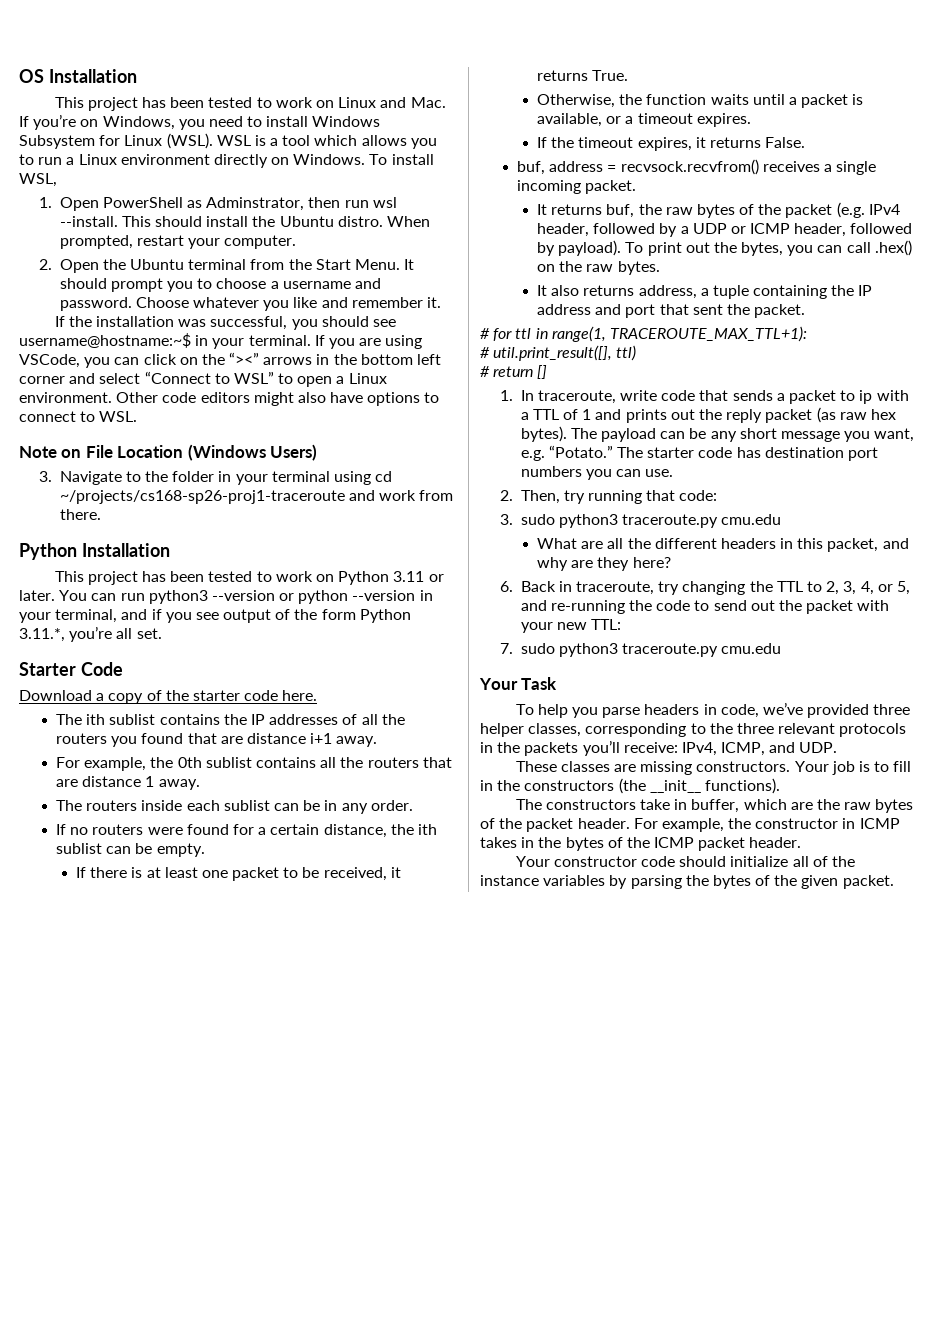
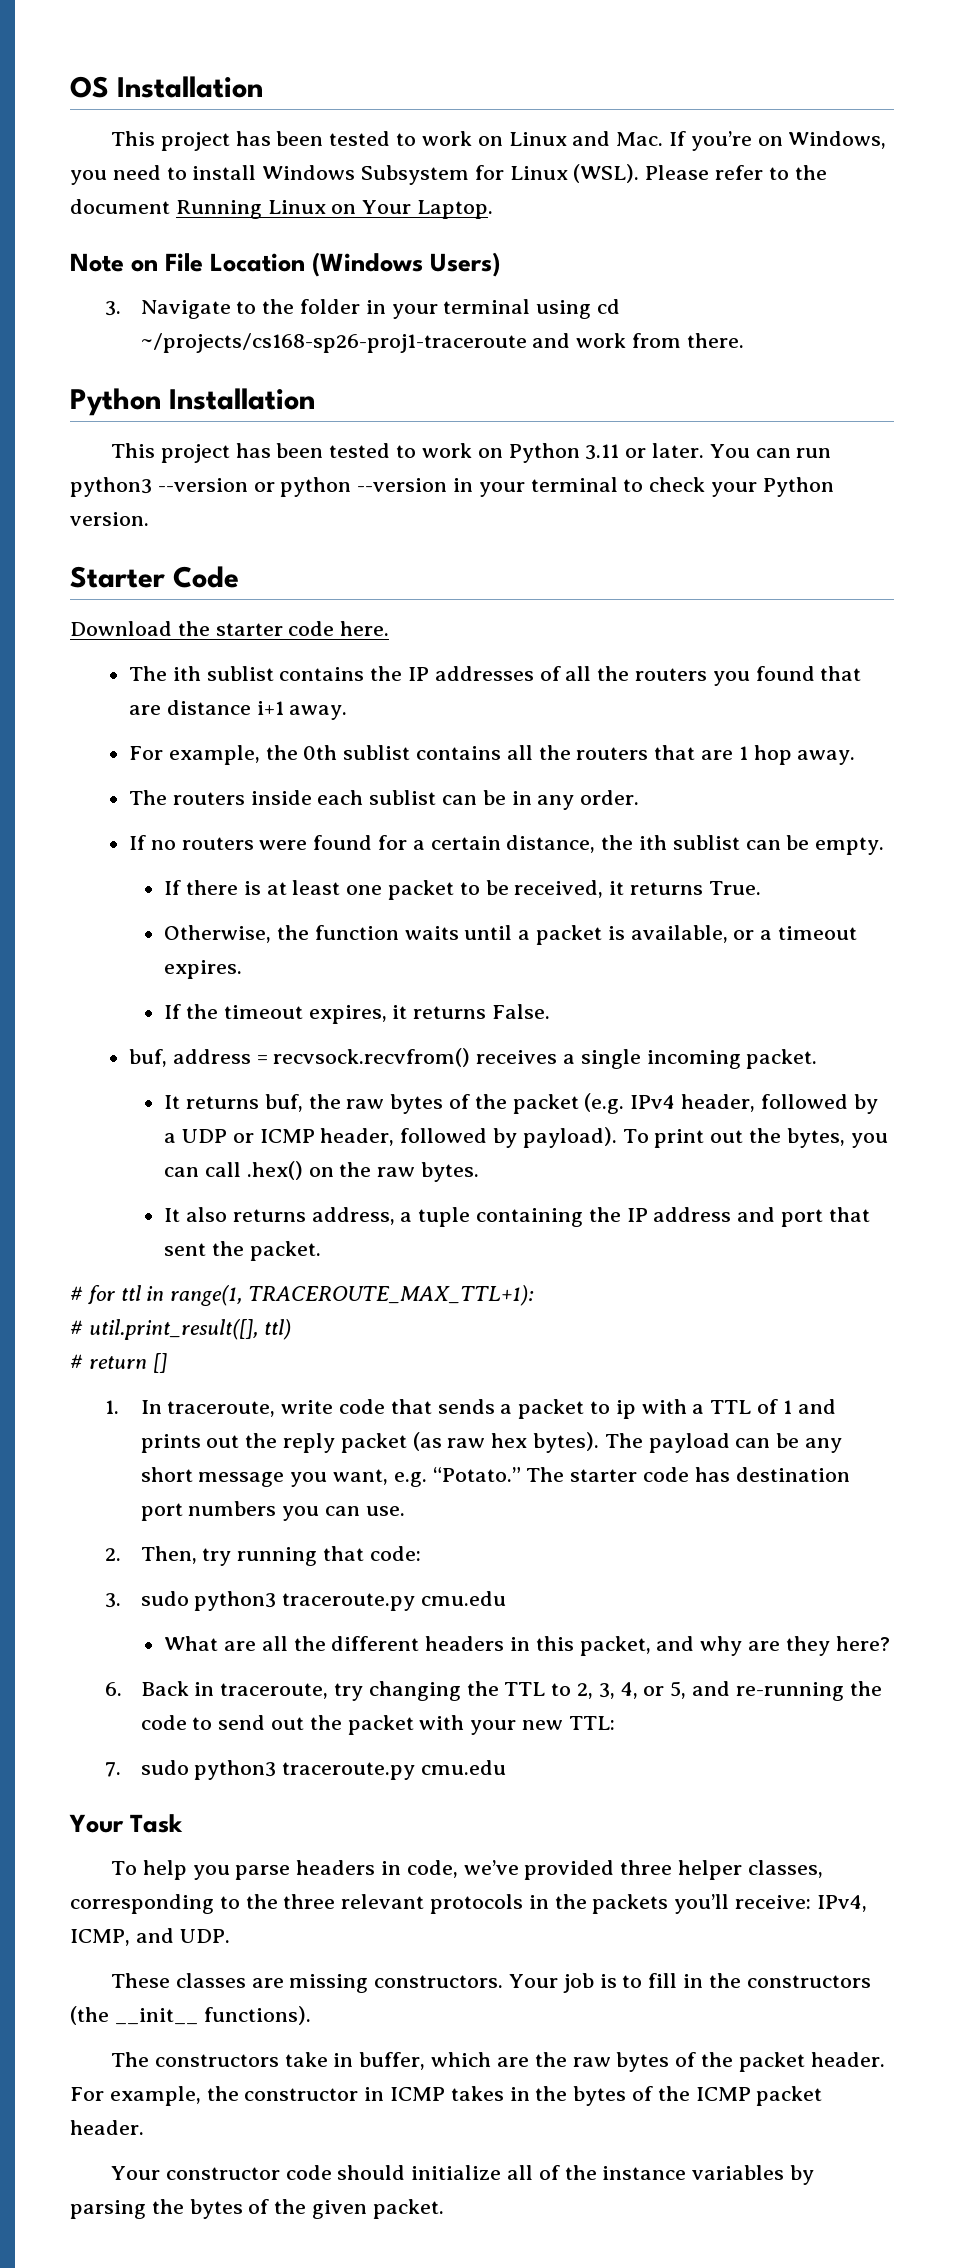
- WSL is a tool which allows you to run a Linux environment directly on Windows. To install WSL,
- 1. Open PowerShell as Adminstrator, then run wsl --install. This should install the Ubuntu distro. When prompted, restart your computer.
- 2. Open the Ubuntu terminal from the Start Menu. It should prompt you to choose a username and password. Choose whatever you like and remember it.
- If the installation was successful, you should see username@hostname:~$ in your terminal. If you are using VSCode, you can click on the “><” arrows in the bottom left corner and select “Connect to WSL” to open a Linux environment. Other code editors might also have options to connect to WSL.
+ Please refer to the document Running Linux on Your Laptop.
- You can run python3 --version or python --version in your terminal, and if you see output of the form Python 3.11.*, you’re all set.
+ You can run python3 --version or python --version in your terminal to check your Python version.
- Download a copy of the starter code here.
+ Download the starter code here.
- For example, the 0th sublist contains all the routers that are distance 1 away.
+ For example, the 0th sublist contains all the routers that are 1 hop away.

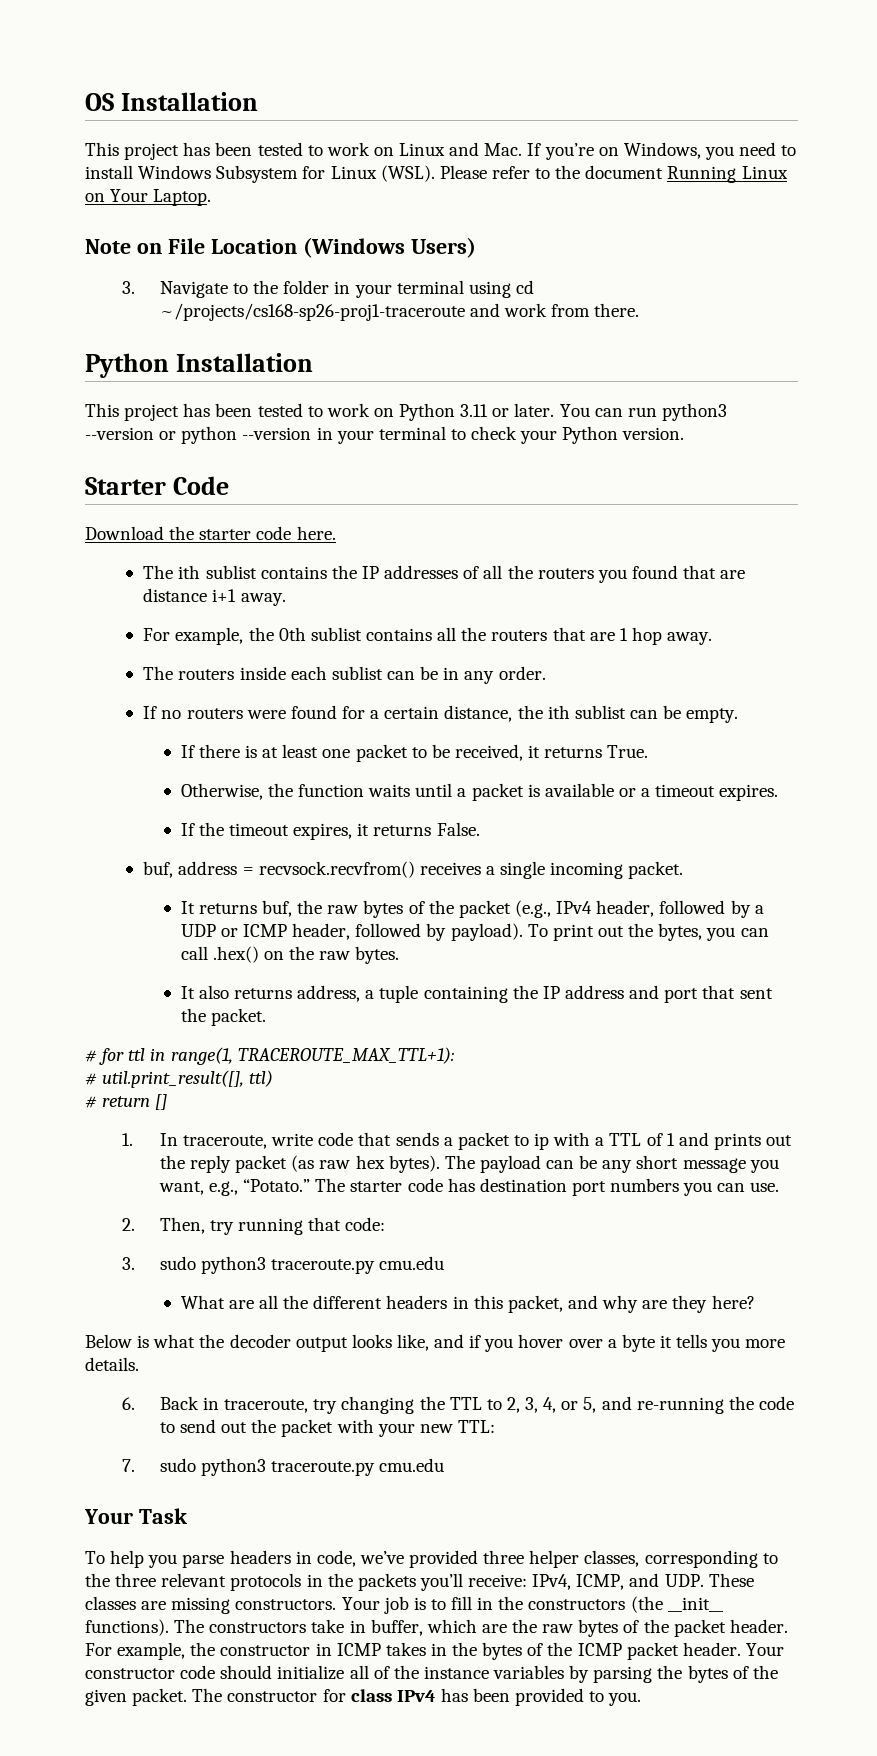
- Otherwise, the function waits until a packet is available, or a timeout expires.
+ Otherwise, the function waits until a packet is available or a timeout expires.
- It returns buf, the raw bytes of the packet (e.g. IPv4 header, followed by a UDP or ICMP header, followed by payload).
+ It returns buf, the raw bytes of the packet (e.g., IPv4 header, followed by a UDP or ICMP header, followed by payload).
- The payload can be any short message you want, e.g. “Potato.”
+ The payload can be any short message you want, e.g., “Potato.”
+ Below is what the decoder output looks like, and if you hover over a byte it tells you more details.
- To help you parse headers in code, we’ve provided three helper classes, corresponding to the three relevant protocols in the packets you’ll receive: IPv4, ICMP, and UDP.
- These classes are missing constructors.
+ To help you parse headers in code, we’ve provided three helper classes, corresponding to the three relevant protocols in the packets you’ll receive: IPv4, ICMP, and UDP. These classes are missing constructors.
- Your job is to fill in the constructors (the __init__ functions).
- The constructors take in buffer, which are the raw bytes of the packet header.
+ Your job is to fill in the constructors (the __init__ functions). The constructors take in buffer, which are the raw bytes of the packet header.
- For example, the constructor in ICMP takes in the bytes of the ICMP packet header.
- Your constructor code should initialize all of the instance variables by parsing the bytes of the given packet.
+ For example, the constructor in ICMP takes in the bytes of the ICMP packet header. Your constructor code should initialize all of the instance variables by parsing the bytes of the given packet.
+ The constructor for class IPv4 has been provided to you.

